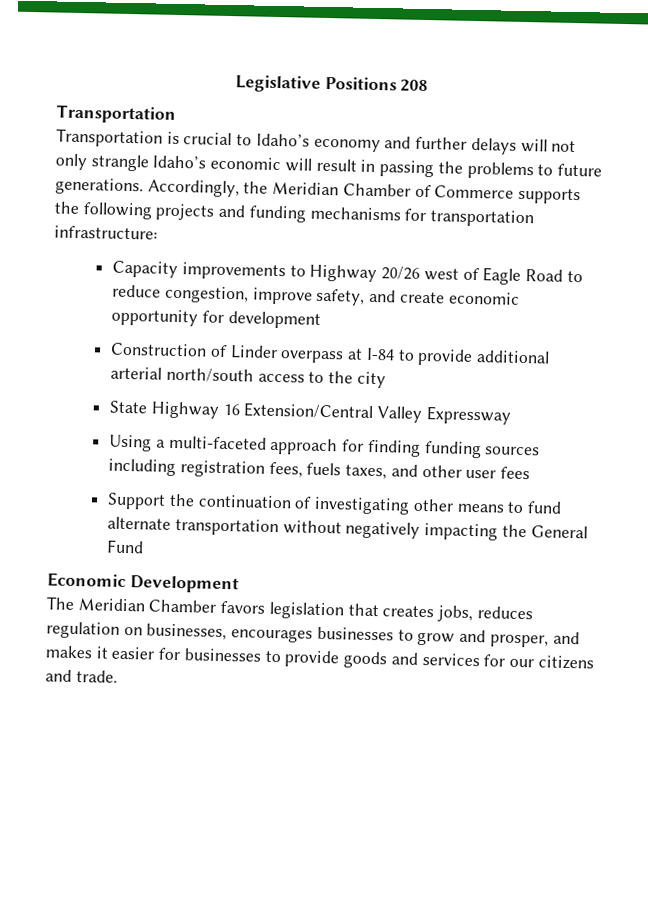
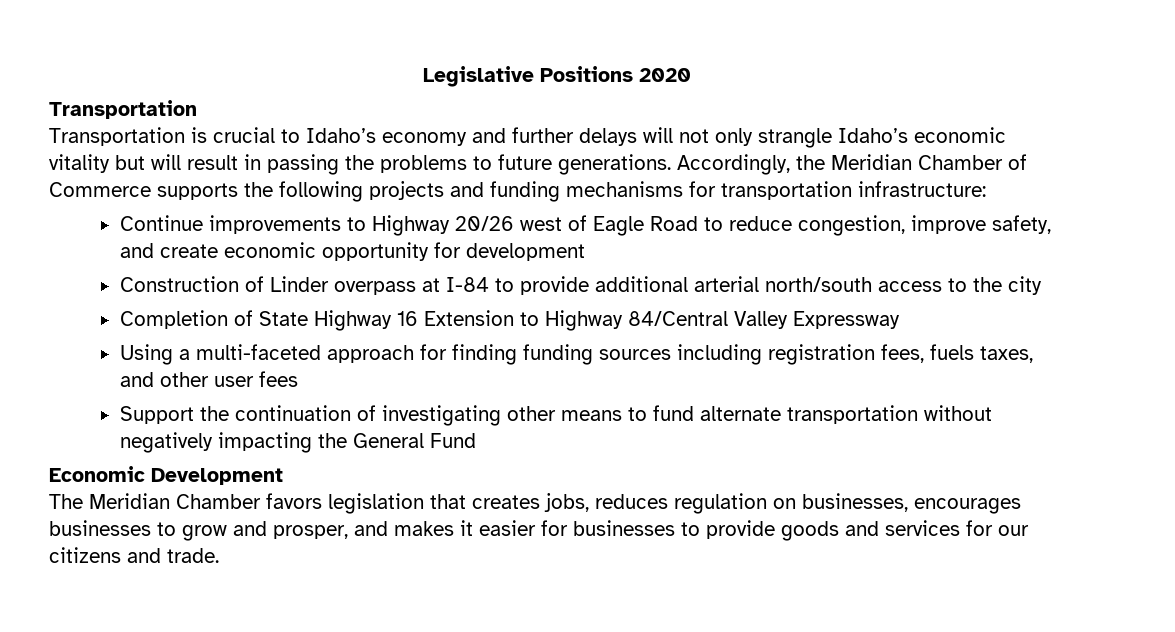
- Legislative Positions 208
+ Legislative Positions 2020
- Transportation is crucial to Idaho’s economy and further delays will not only strangle Idaho’s economic will result in passing the problems to future generations.
+ Transportation is crucial to Idaho’s economy and further delays will not only strangle Idaho’s economic vitality but will result in passing the problems to future generations.
- Capacity improvements to Highway 20/26 west of Eagle Road to reduce congestion, improve safety, and create economic opportunity for development
+ Continue improvements to Highway 20/26 west of Eagle Road to reduce congestion, improve safety, and create economic opportunity for development
- State Highway 16 Extension/Central Valley Expressway
+ Completion of State Highway 16 Extension to Highway 84/Central Valley Expressway

